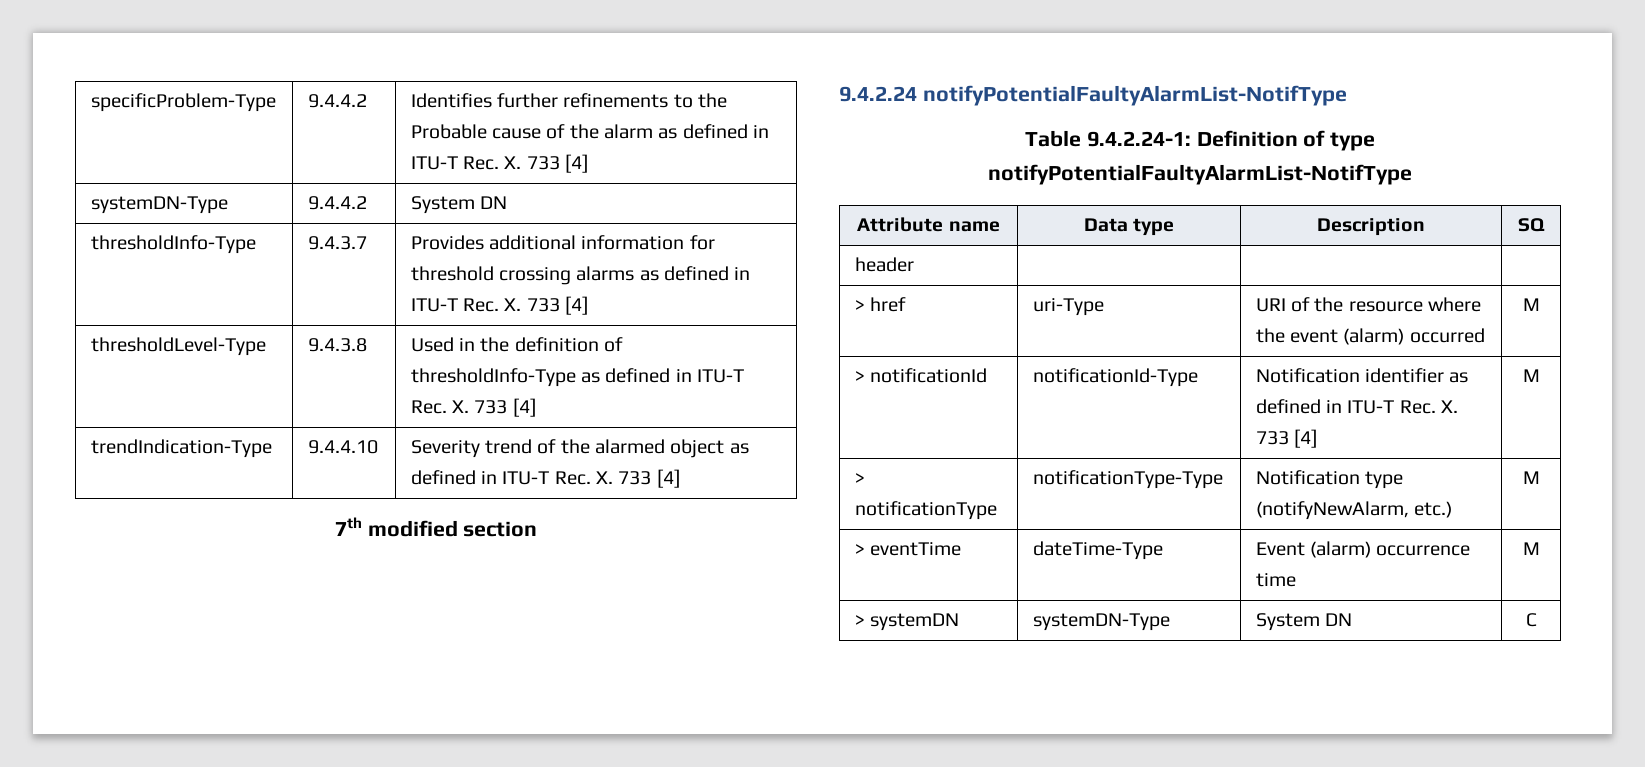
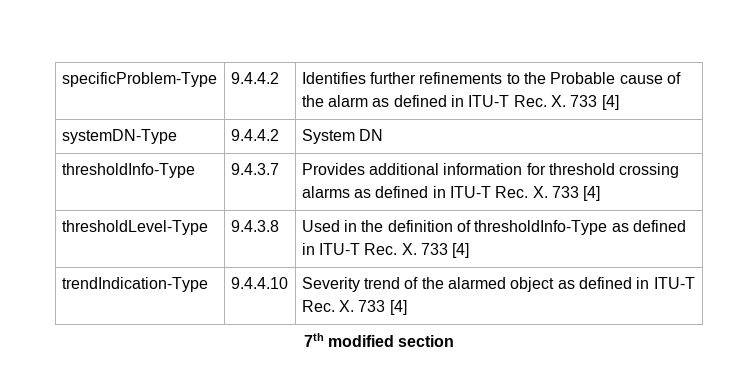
- 9.4.2.24 notifyPotentialFaultyAlarmList-NotifType
- Table 9.4.2.24-1: Definition of type notifyPotentialFaultyAlarmList-NotifType
- Attribute name | Data type | Description | SQ
- header | | |
- > href | uri-Type | URI of the resource where the event (alarm) occurred | M
- > notificationId | notificationId-Type | Notification identifier as defined in ITU-T Rec. X. 733 [4] | M
- > notificationType | notificationType-Type | Notification type (notifyNewAlarm, etc.) | M
- > eventTime | dateTime-Type | Event (alarm) occurrence time | M
- > systemDN | systemDN-Type | System DN | C

